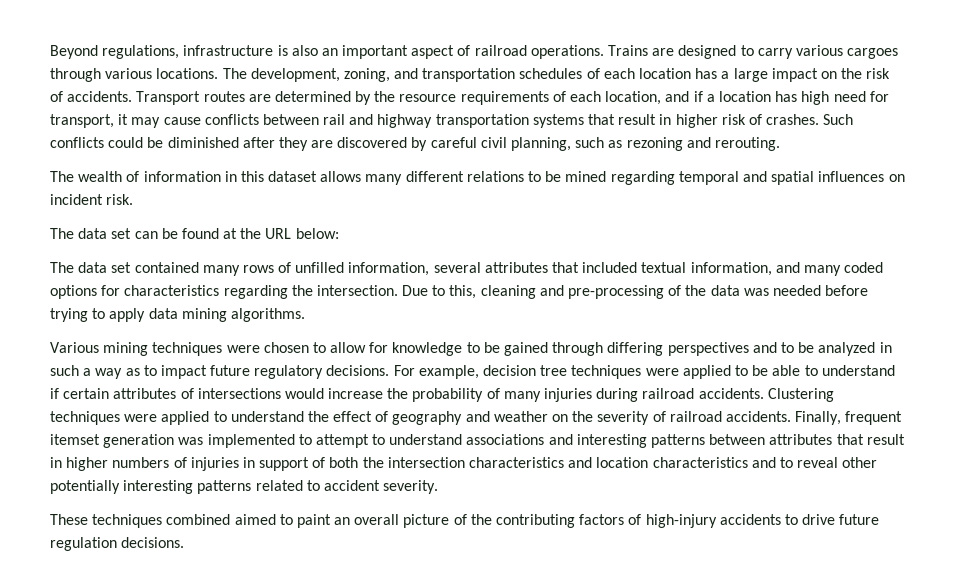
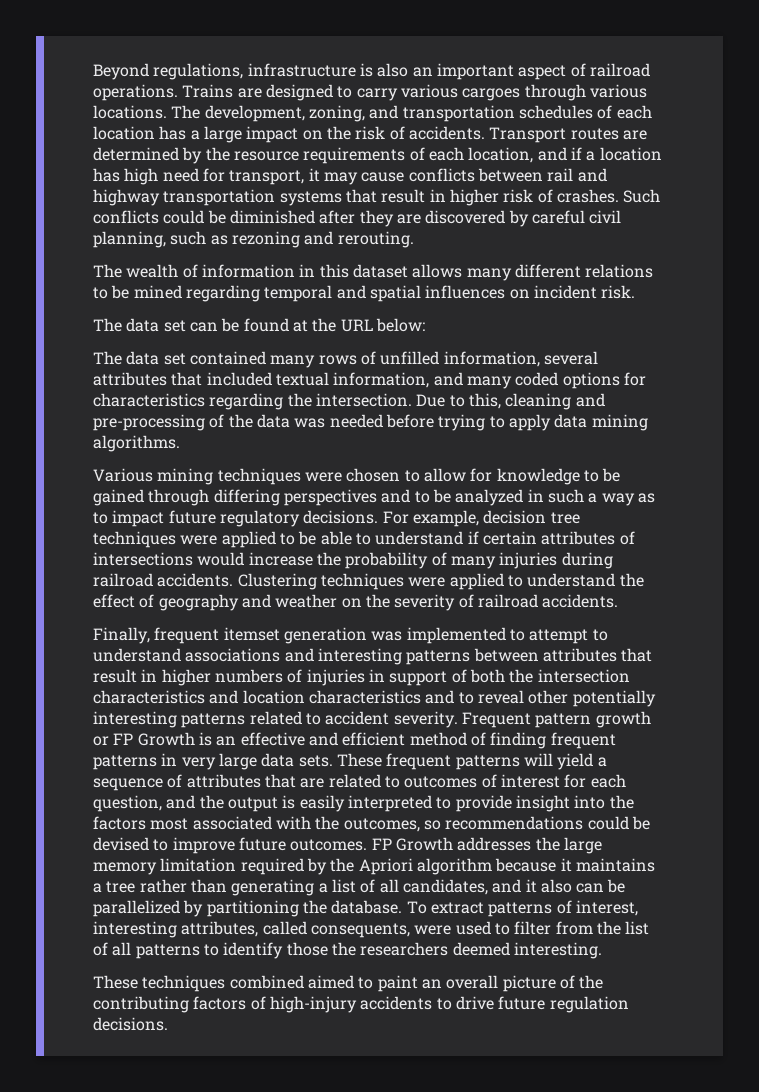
- Clustering techniques were applied to understand the effect of geography and weather on the severity of railroad accidents. Finally, frequent itemset generation was implemented to attempt to understand associations and interesting patterns between attributes that result in higher numbers of injuries in support of both the intersection characteristics and location characteristics and to reveal other potentially interesting patterns related to accident severity.
+ Clustering techniques were applied to understand the effect of geography and weather on the severity of railroad accidents.
+ Finally, frequent itemset generation was implemented to attempt to understand associations and interesting patterns between attributes that result in higher numbers of injuries in support of both the intersection characteristics and location characteristics and to reveal other potentially interesting patterns related to accident severity. Frequent pattern growth or FP Growth is an effective and efficient method of finding frequent patterns in very large data sets. These frequent patterns will yield a sequence of attributes that are related to outcomes of interest for each question, and the output is easily interpreted to provide insight into the factors most associated with the outcomes, so recommendations could be devised to improve future outcomes. FP Growth addresses the large memory limitation required by the Apriori algorithm because it maintains a tree rather than generating a list of all candidates, and it also can be parallelized by partitioning the database. To extract patterns of interest, interesting attributes, called consequents, were used to filter from the list of all patterns to identify those the researchers deemed interesting.

